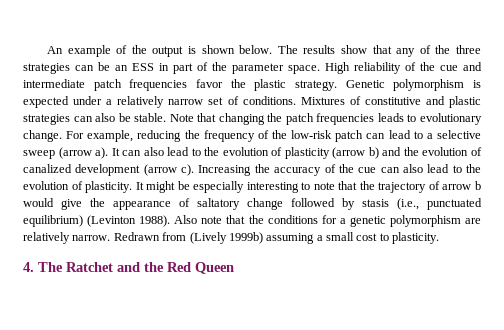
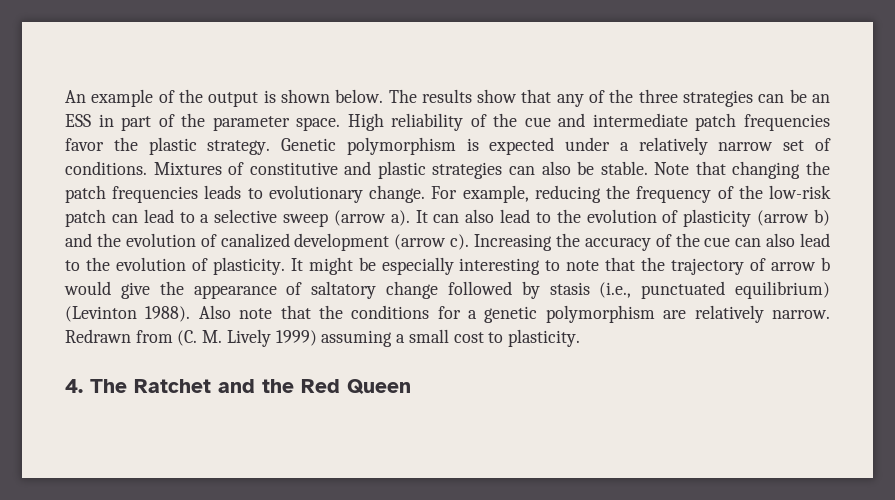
- Redrawn from (Lively 1999b) assuming a small cost to plasticity.
+ Redrawn from (C. M. Lively 1999) assuming a small cost to plasticity.

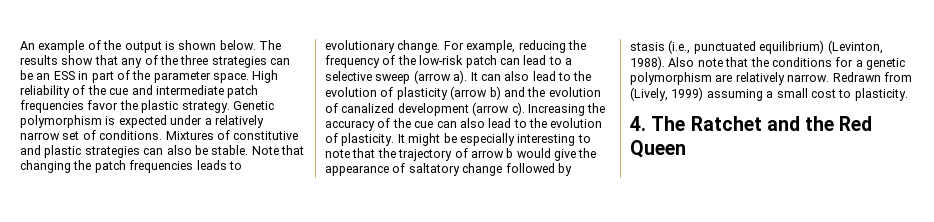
- It might be especially interesting to note that the trajectory of arrow b would give the appearance of saltatory change followed by stasis (i.e., punctuated equilibrium) (Levinton 1988).
+ It might be especially interesting to note that the trajectory of arrow b would give the appearance of saltatory change followed by stasis (i.e., punctuated equilibrium) (Levinton, 1988).
- Redrawn from (C. M. Lively 1999) assuming a small cost to plasticity.
+ Redrawn from (Lively, 1999) assuming a small cost to plasticity.

